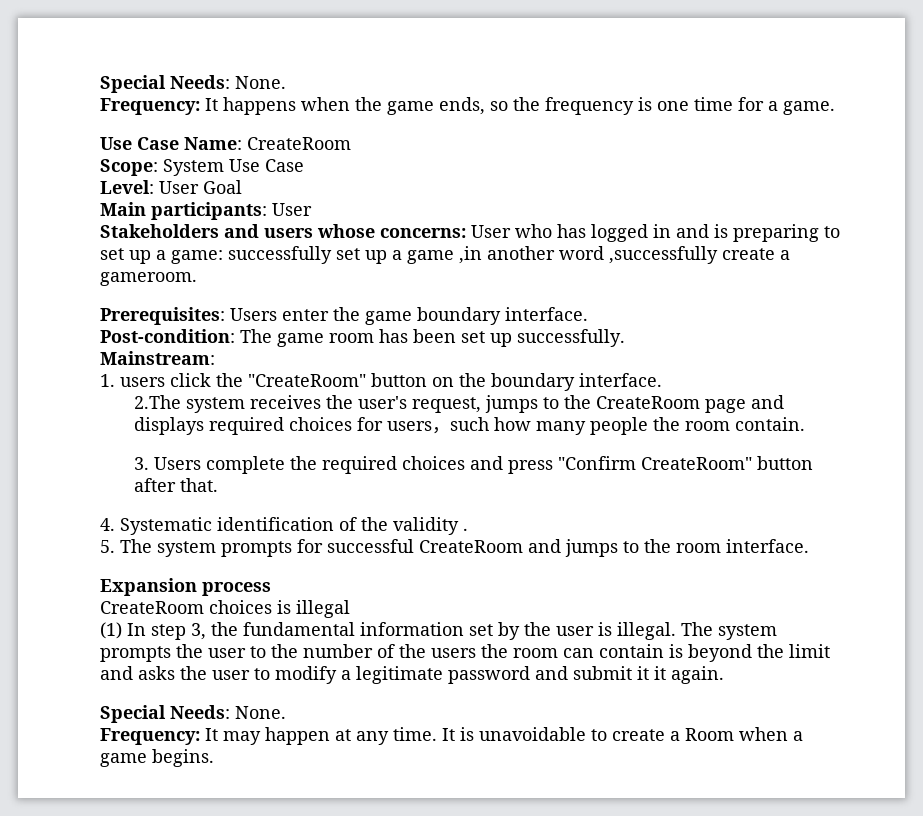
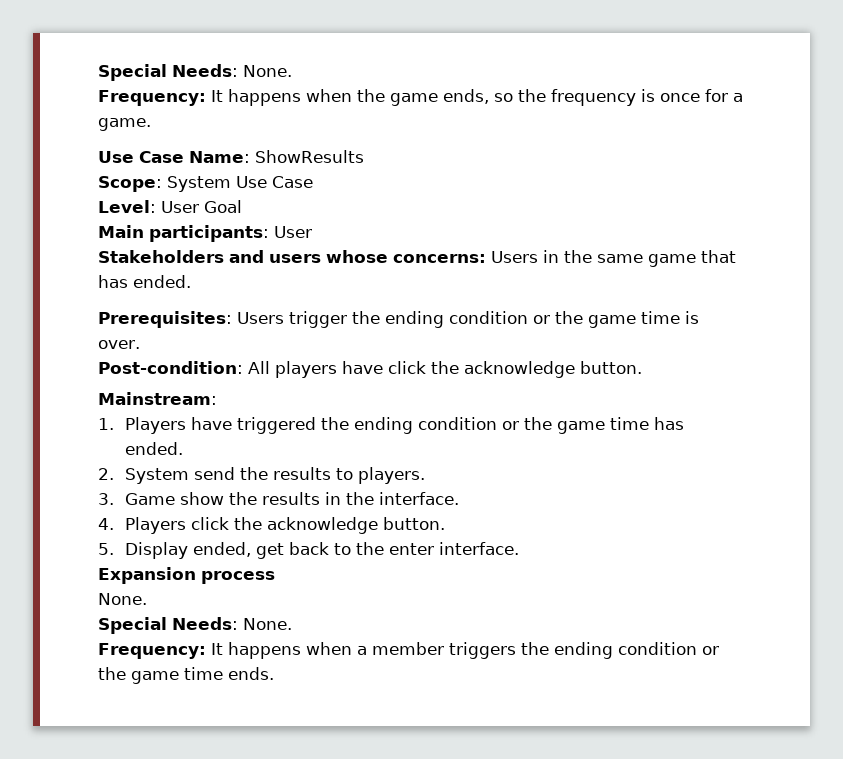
- Frequency: It happens when the game ends, so the frequency is one time for a game.
+ Frequency: It happens when the game ends, so the frequency is once for a game.
- Use Case Name: CreateRoom
+ Use Case Name: ShowResults
- Stakeholders and users whose concerns: User who has logged in and is preparing to set up a game: successfully set up a game ,in another word ,successfully create a gameroom.
- Prerequisites: Users enter the game boundary interface.
- Post-condition: The game room has been set up successfully.
+ Stakeholders and users whose concerns: Users in the same game that has ended.
+ Prerequisites: Users trigger the ending condition or the game time is over.
+ Post-condition: All players have click the acknowledge button.
  Mainstream:
- 1. users click the "CreateRoom" button on the boundary interface.
- 2.The system receives the user's request, jumps to the CreateRoom page and displays required choices for users，such how many people the room contain.
- 3. Users complete the required choices and press "Confirm CreateRoom" button after that.
- 4. Systematic identification of the validity .
- 5. The system prompts for successful CreateRoom and jumps to the room interface.
+ 1. Players have triggered the ending condition or the game time has ended.
+ 2. System send the results to players.
+ 3. Game show the results in the interface.
+ 4. Players click the acknowledge button.
+ 5. Display ended, get back to the enter interface.
  Expansion process
- CreateRoom choices is illegal
- (1) In step 3, the fundamental information set by the user is illegal. The system prompts the user to the number of the users the room can contain is beyond the limit and asks the user to modify a legitimate password and submit it it again.
+ None.
  Special Needs: None.
- Frequency: It may happen at any time. It is unavoidable to create a Room when a game begins.
+ Frequency: It happens when a member triggers the ending condition or the game time ends.

